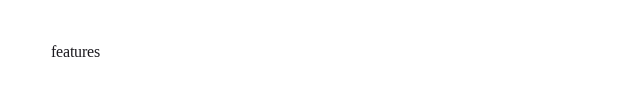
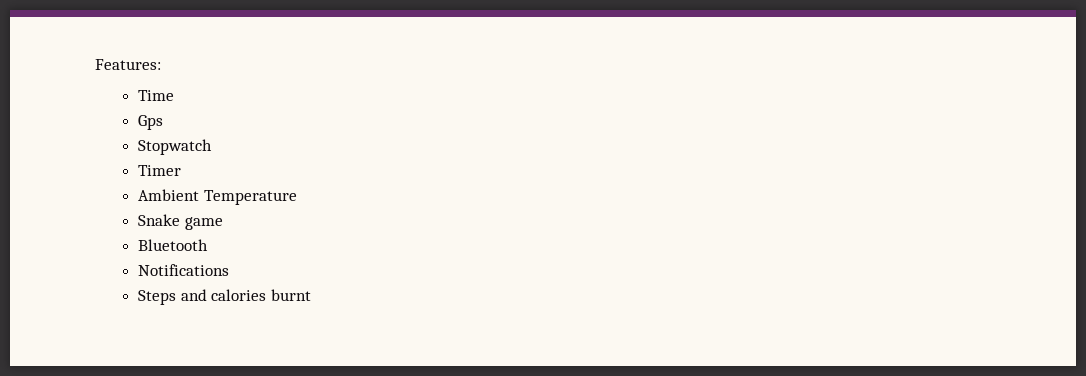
- features
+ Features:
+ Time
+ Gps
+ Stopwatch
+ Timer
+ Ambient Temperature
+ Snake game
+ Bluetooth
+ Notifications
+ Steps and calories burnt

